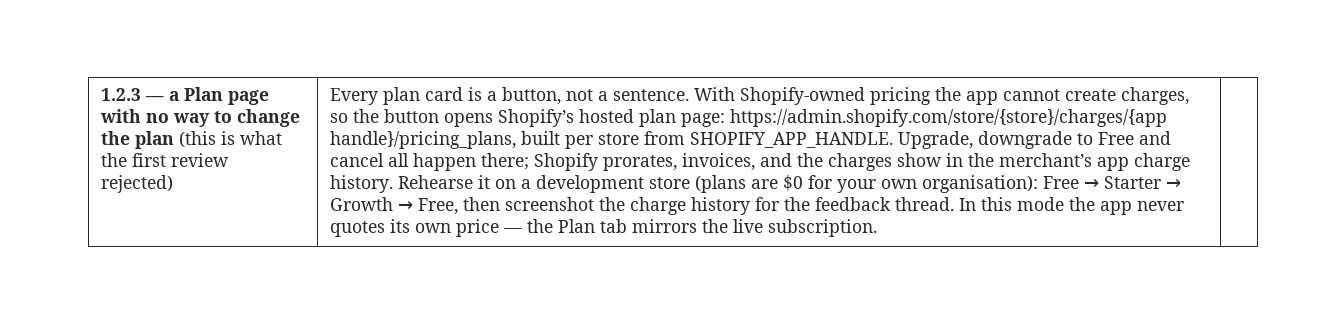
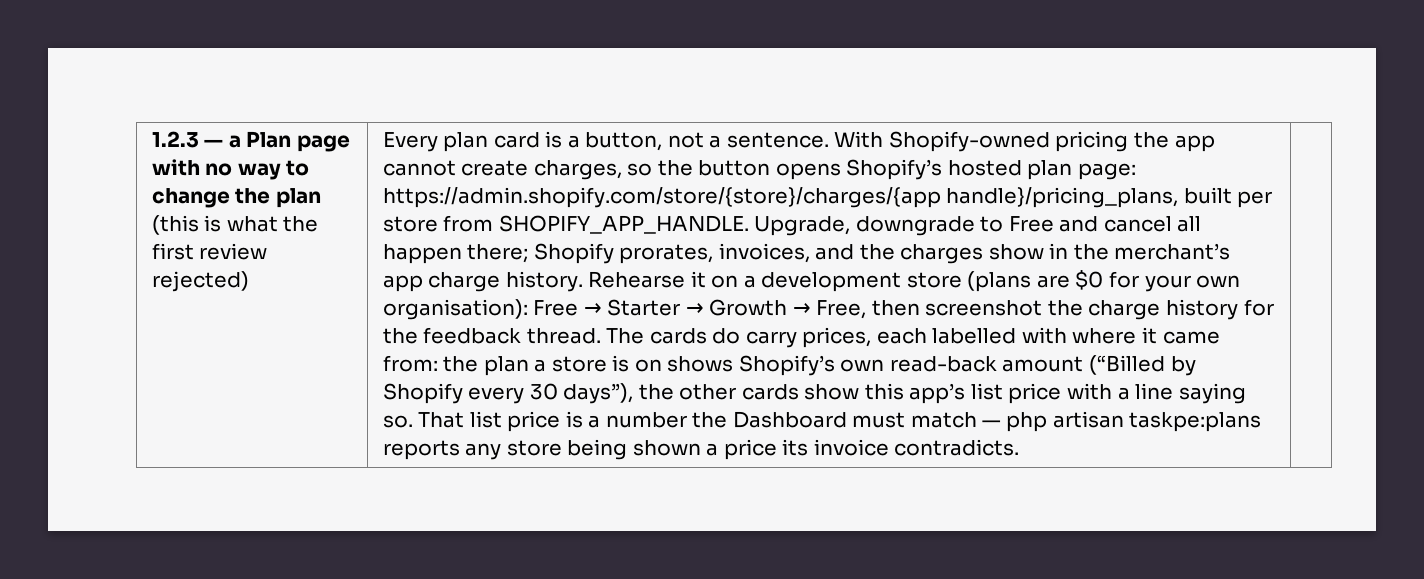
- In this mode the app never quotes its own price — the Plan tab mirrors the live subscription.
+ The cards do carry prices, each labelled with where it came from: the plan a store is on shows Shopify’s own read-back amount (“Billed by Shopify every 30 days”), the other cards show this app’s list price with a line saying so. That list price is a number the Dashboard must match — php artisan taskpe:plans reports any store being shown a price its invoice contradicts.

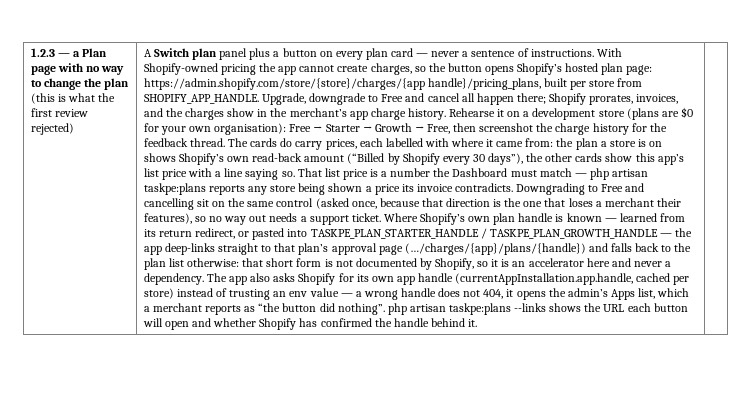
- Every plan card is a button, not a sentence.
+ A Switch plan panel plus a button on every plan card — never a sentence of instructions.
+ Downgrading to Free and cancelling sit on the same control (asked once, because that direction is the one that loses a merchant their features), so no way out needs a support ticket. Where Shopify’s own plan handle is known — learned from its return redirect, or pasted into TASKPE_PLAN_STARTER_HANDLE / TASKPE_PLAN_GROWTH_HANDLE — the app deep-links straight to that plan’s approval page (…/charges/{app}/plans/{handle}) and falls back to the plan list otherwise: that short form is not documented by Shopify, so it is an accelerator here and never a dependency. The app also asks Shopify for its own app handle (currentAppInstallation.app.handle, cached per store) instead of trusting an env value — a wrong handle does not 404, it opens the admin’s Apps list, which a merchant reports as “the button did nothing”. php artisan taskpe:plans --links shows the URL each button will open and whether Shopify has confirmed the handle behind it.

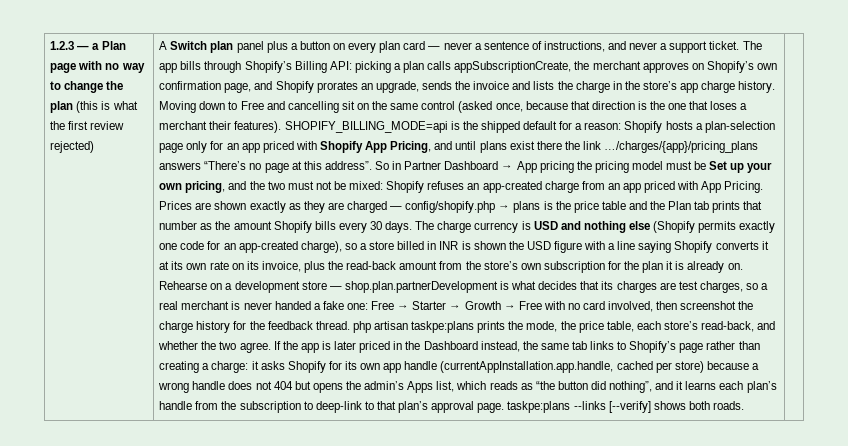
- A Switch plan panel plus a button on every plan card — never a sentence of instructions. With Shopify-owned pricing the app cannot create charges, so the button opens Shopify’s hosted plan page: https://admin.shopify.com/store/{store}/charges/{app handle}/pricing_plans, built per store from SHOPIFY_APP_HANDLE. Upgrade, downgrade to Free and cancel all happen there; Shopify prorates, invoices, and the charges show in the merchant’s app charge history.
+ A Switch plan panel plus a button on every plan card — never a sentence of instructions, and never a support ticket. The app bills through Shopify’s Billing API: picking a plan calls appSubscriptionCreate, the merchant approves on Shopify’s own confirmation page, and Shopify prorates an upgrade, sends the invoice and lists the charge in the store’s app charge history.
- Rehearse it on a development store (plans are $0 for your own organisation): Free → Starter → Growth → Free, then screenshot the charge history for the feedback thread. The cards do carry prices, each labelled with where it came from: the plan a store is on shows Shopify’s own read-back amount (“Billed by Shopify every 30 days”), the other cards show this app’s list price with a line saying so. That list price is a number the Dashboard must match — php artisan taskpe:plans reports any store being shown a price its invoice contradicts. Downgrading to Free and cancelling sit on the same control (asked once, because that direction is the one that loses a merchant their features), so no way out needs a support ticket. Where Shopify’s own plan handle is known — learned from its return redirect, or pasted into TASKPE_PLAN_STARTER_HANDLE / TASKPE_PLAN_GROWTH_HANDLE — the app deep-links straight to that plan’s approval page (…/charges/{app}/plans/{handle}) and falls back to the plan list otherwise: that short form is not documented by Shopify, so it is an accelerator here and never a dependency. The app also asks Shopify for its own app handle (currentAppInstallation.app.handle, cached per store) instead of trusting an env value — a wrong handle does not 404, it opens the admin’s Apps list, which a merchant reports as “the button did nothing”. php artisan taskpe:plans --links shows the URL each button will open and whether Shopify has confirmed the handle behind it.
+ Moving down to Free and cancelling sit on the same control (asked once, because that direction is the one that loses a merchant their features). SHOPIFY_BILLING_MODE=api is the shipped default for a reason: Shopify hosts a plan-selection page only for an app priced with Shopify App Pricing, and until plans exist there the link …/charges/{app}/pricing_plans answers “There’s no page at this address”. So in Partner Dashboard → App pricing the pricing model must be Set up your own pricing, and the two must not be mixed: Shopify refuses an app-created charge from an app priced with App Pricing. Prices are shown exactly as they are charged — config/shopify.php → plans is the price table and the Plan tab prints that number as the amount Shopify bills every 30 days. The charge currency is USD and nothing else (Shopify permits exactly one code for an app-created charge), so a store billed in INR is shown the USD figure with a line saying Shopify converts it at its own rate on its invoice, plus the read-back amount from the store’s own subscription for the plan it is already on. Rehearse on a development store — shop.plan.partnerDevelopment is what decides that its charges are test charges, so a real merchant is never handed a fake one: Free → Starter → Growth → Free with no card involved, then screenshot the charge history for the feedback thread. php artisan taskpe:plans prints the mode, the price table, each store’s read-back, and whether the two agree. If the app is later priced in the Dashboard instead, the same tab links to Shopify’s page rather than creating a charge: it asks Shopify for its own app handle (currentAppInstallation.app.handle, cached per store) because a wrong handle does not 404 but opens the admin’s Apps list, which reads as “the button did nothing”, and it learns each plan’s handle from the subscription to deep-link to that plan’s approval page. taskpe:plans --links [--verify] shows both roads.

